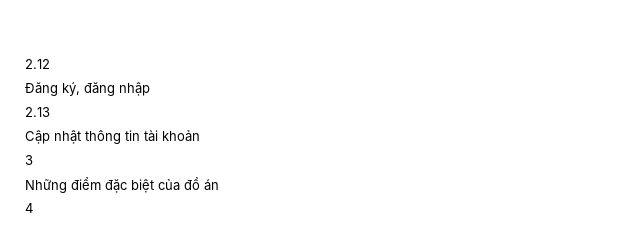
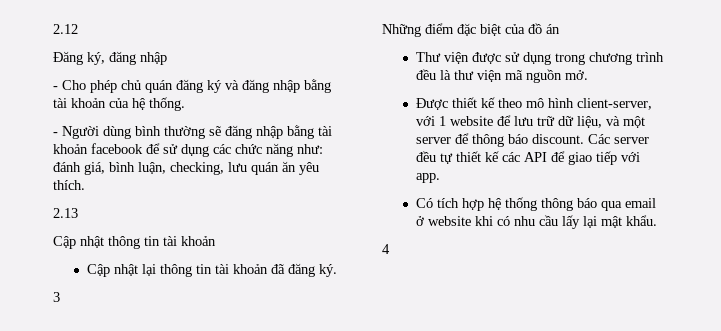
+ - Cho phép chủ quán đăng ký và đăng nhập bằng tài khoản của hệ thống.
+ - Người dùng bình thường sẽ đăng nhập bằng tài khoản facebook để sử dụng các chức năng như: đánh giá, bình luận, checking, lưu quán ăn yêu thích.
+ Cập nhật lại thông tin tài khoản đã đăng ký.
+ Thư viện được sử dụng trong chương trình đều là thư viện mã nguồn mở.
+ Được thiết kế theo mô hình client-server, với 1 website để lưu trữ dữ liệu, và một server để thông báo discount. Các server đều tự thiết kế các API để giao tiếp với app.
+ Có tích hợp hệ thống thông báo qua email ở website khi có nhu cầu lấy lại mật khẩu.

